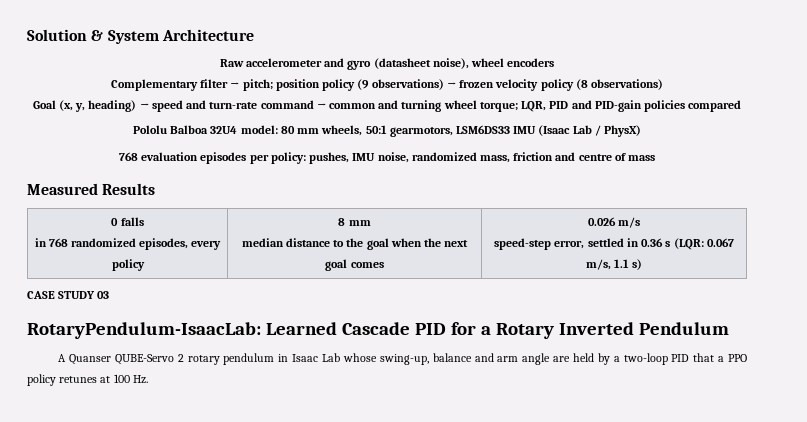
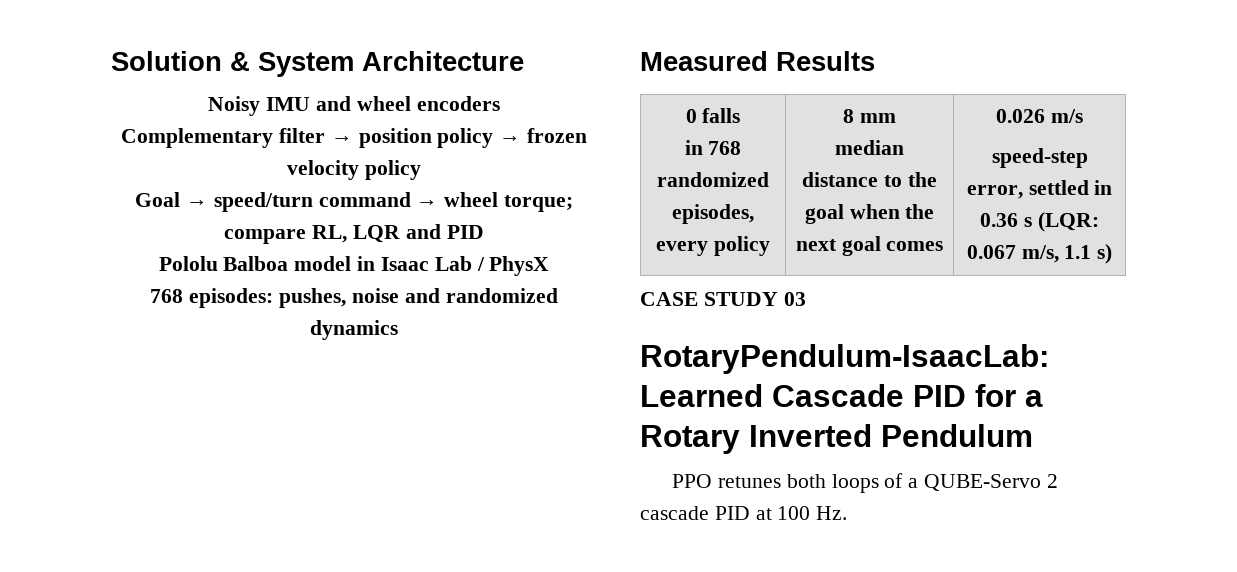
- Raw accelerometer and gyro (datasheet noise), wheel encoders
+ Noisy IMU and wheel encoders
- Complementary filter → pitch; position policy (9 observations) → frozen velocity policy (8 observations)
+ Complementary filter → position policy → frozen velocity policy
- Goal (x, y, heading) → speed and turn-rate command → common and turning wheel torque; LQR, PID and PID-gain policies compared
- Pololu Balboa 32U4 model: 80 mm wheels, 50:1 gearmotors, LSM6DS33 IMU (Isaac Lab / PhysX)
- 768 evaluation episodes per policy: pushes, IMU noise, randomized mass, friction and centre of mass
+ Goal → speed/turn command → wheel torque; compare RL, LQR and PID
+ Pololu Balboa model in Isaac Lab / PhysX
+ 768 episodes: pushes, noise and randomized dynamics
- A Quanser QUBE-Servo 2 rotary pendulum in Isaac Lab whose swing-up, balance and arm angle are held by a two-loop PID that a PPO policy retunes at 100 Hz.
+ PPO retunes both loops of a QUBE-Servo 2 cascade PID at 100 Hz.

